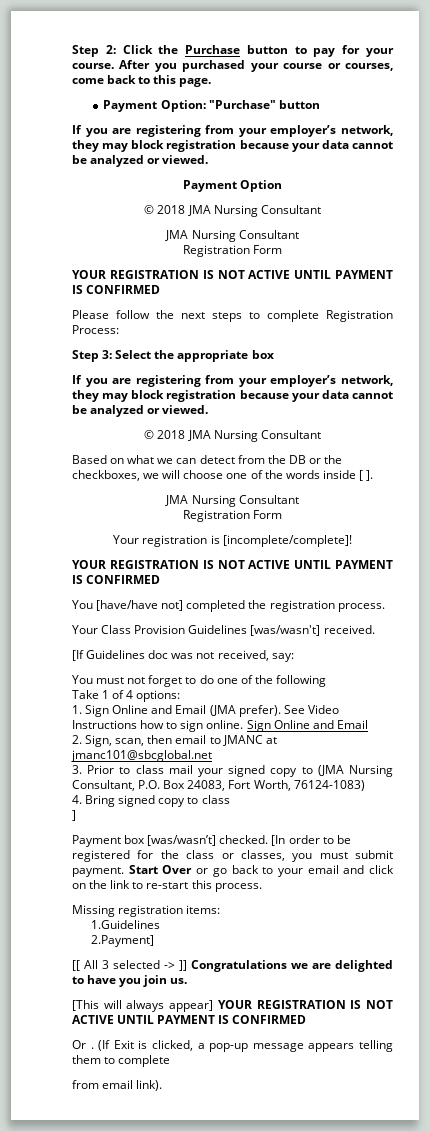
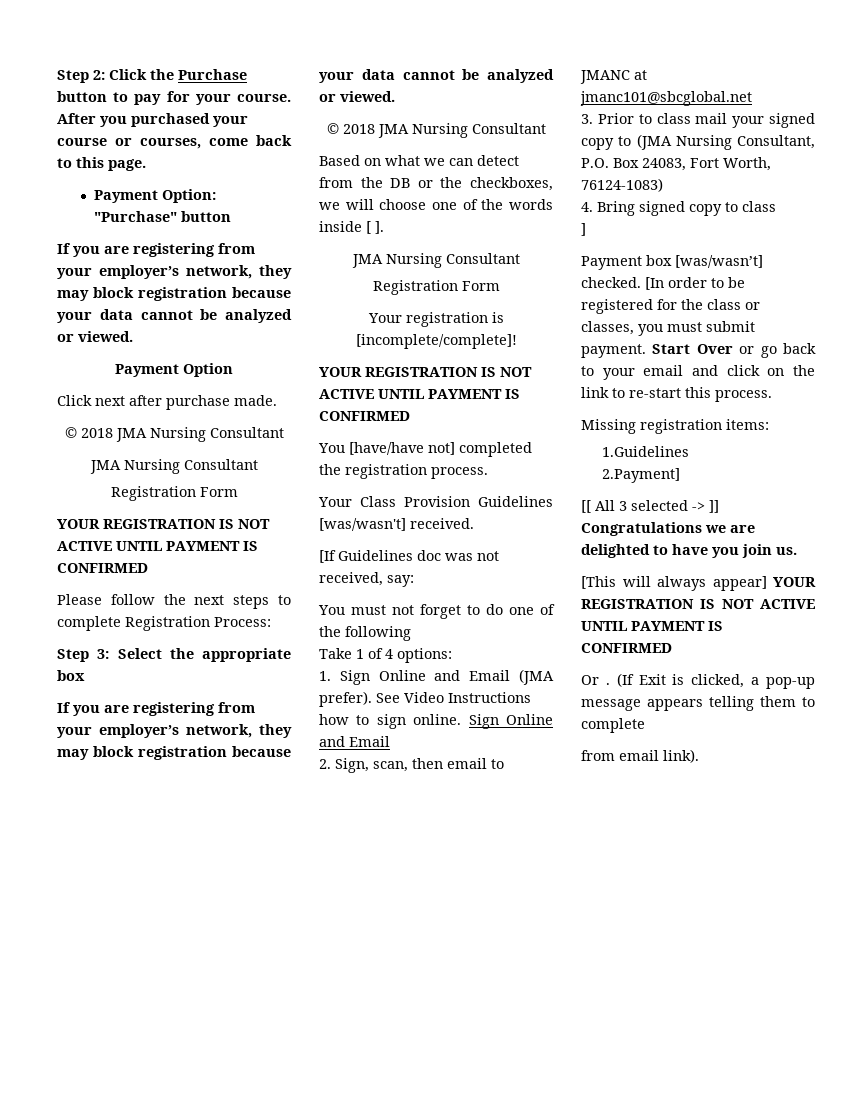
+ Click next after purchase made.

